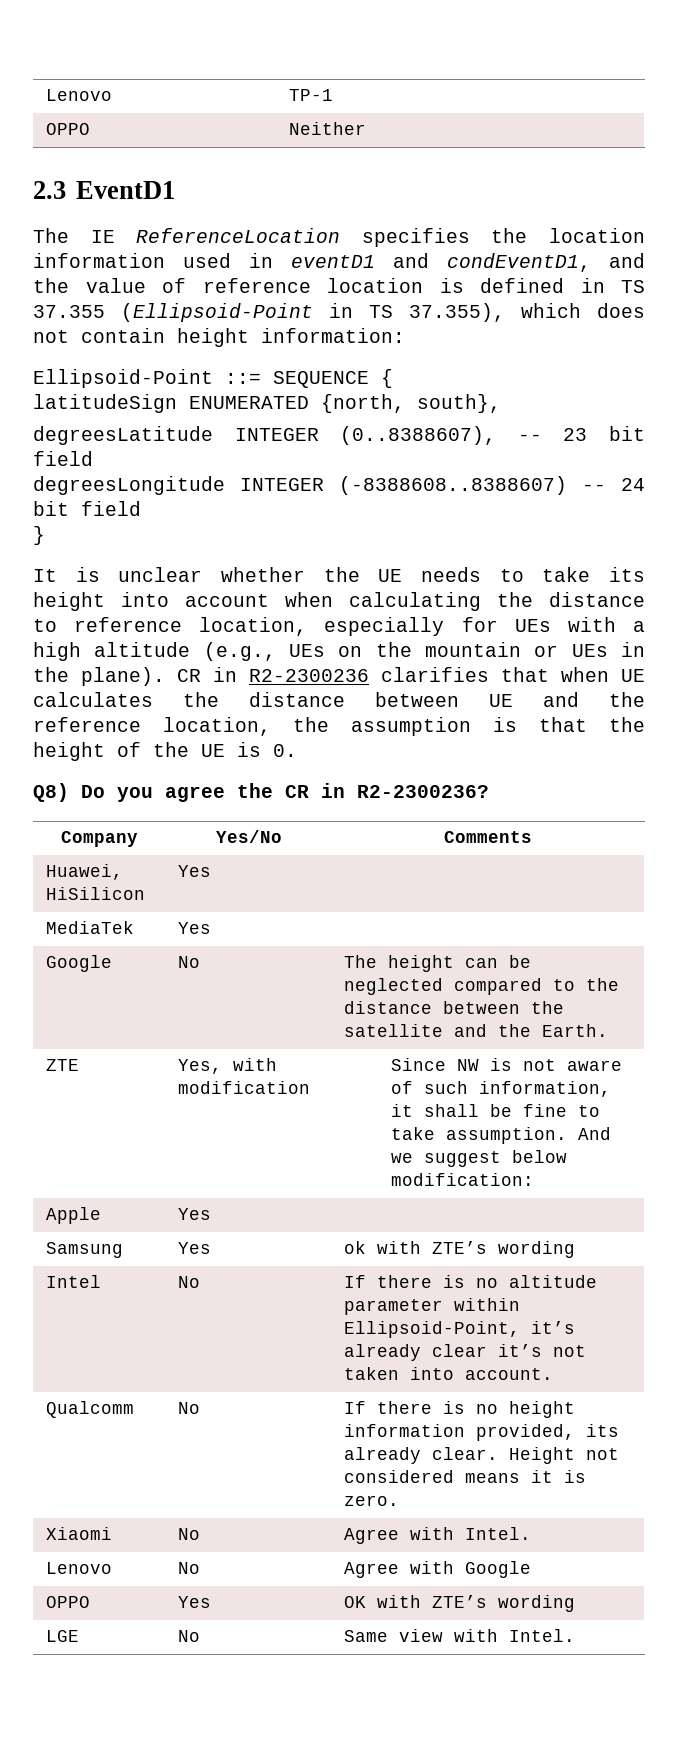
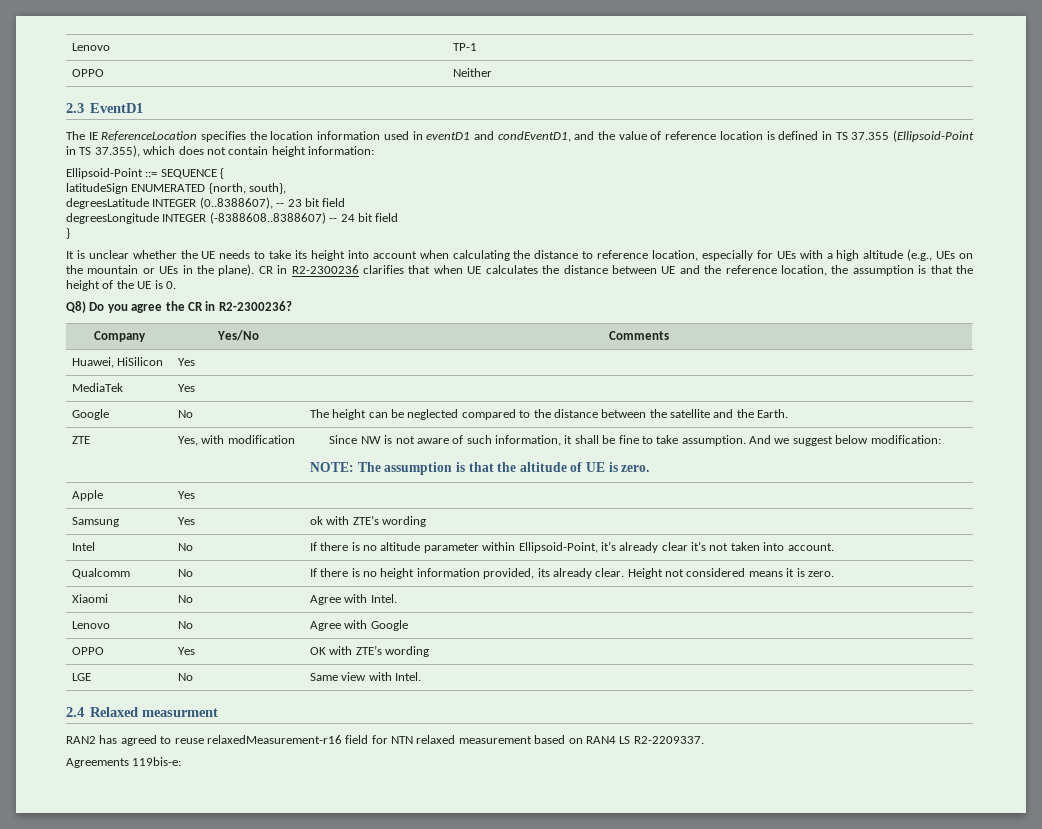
  ZTE | Yes, with modification | Since NW is not aware of such information, it shall be fine to take assumption. And we suggest below modification:
+ NOTE: The assumption is that the altitude of UE is zero.
+ 2.4 Relaxed measurment
+ RAN2 has agreed to reuse relaxedMeasurement-r16 field for NTN relaxed measurement based on RAN4 LS R2-2209337.
+ Agreements 119bis-e:

